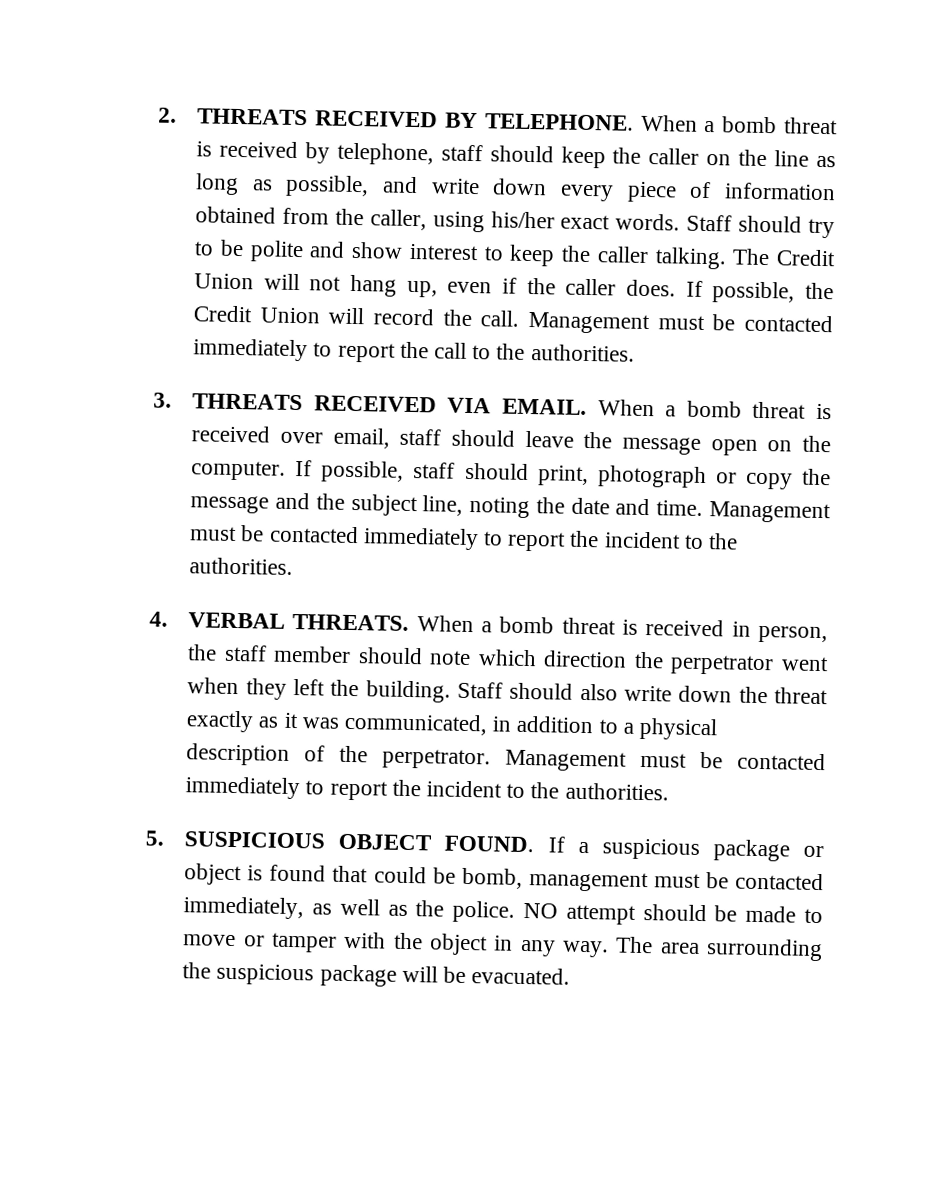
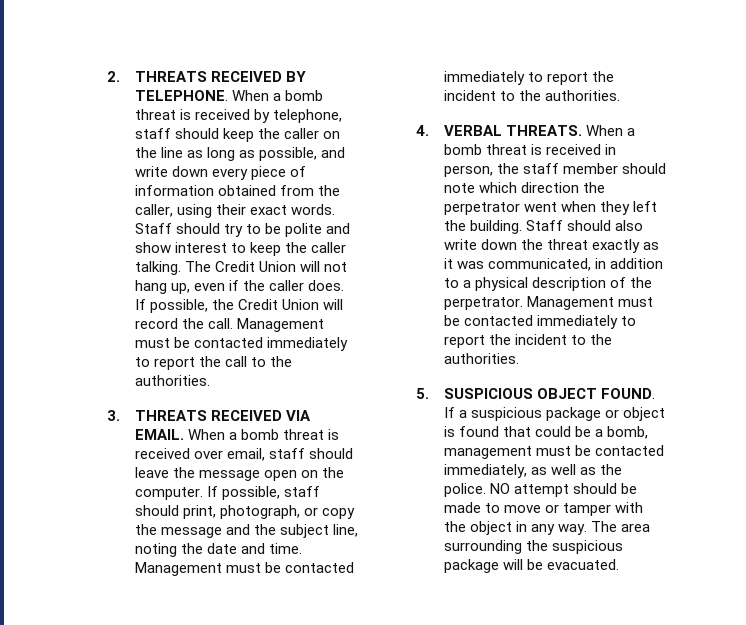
- When a bomb threat is received by telephone, staff should keep the caller on the line as long as possible, and write down every piece of information obtained from the caller, using his/her exact words.
+ When a bomb threat is received by telephone, staff should keep the caller on the line as long as possible, and write down every piece of information obtained from the caller, using their exact words.
- If possible, staff should print, photograph or copy the message and the subject line, noting the date and time.
+ If possible, staff should print, photograph, or copy the message and the subject line, noting the date and time.
- If a suspicious package or object is found that could be bomb, management must be contacted immediately, as well as the police.
+ If a suspicious package or object is found that could be a bomb, management must be contacted immediately, as well as the police.

